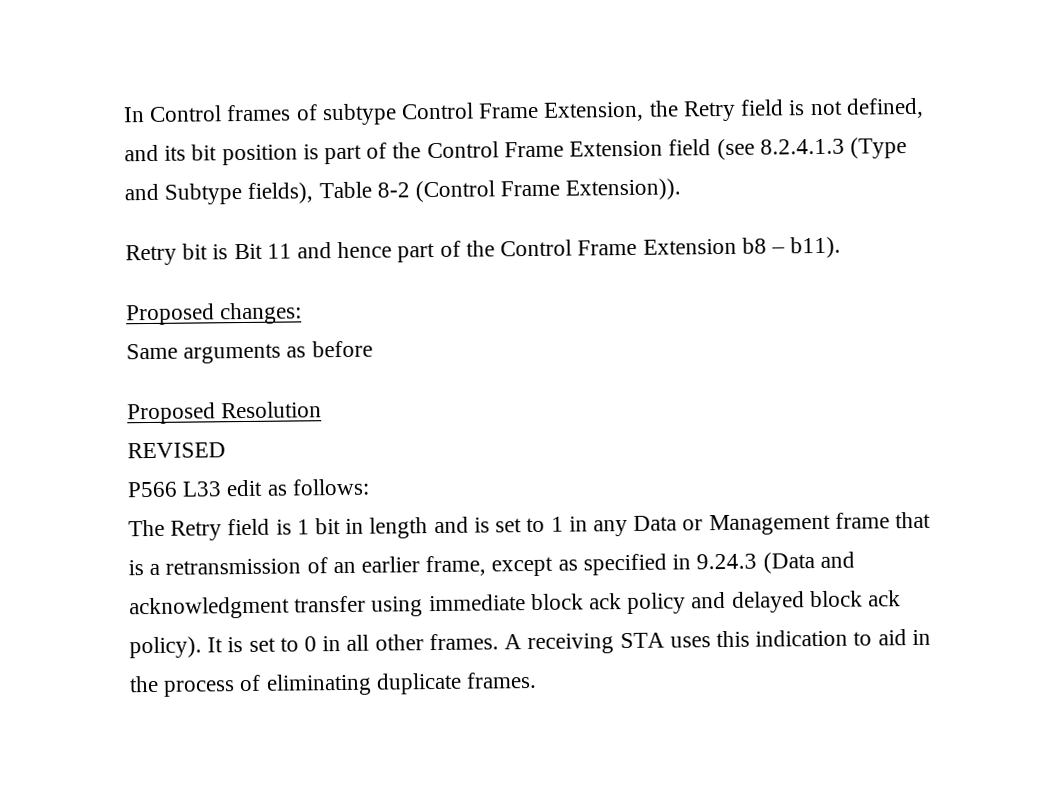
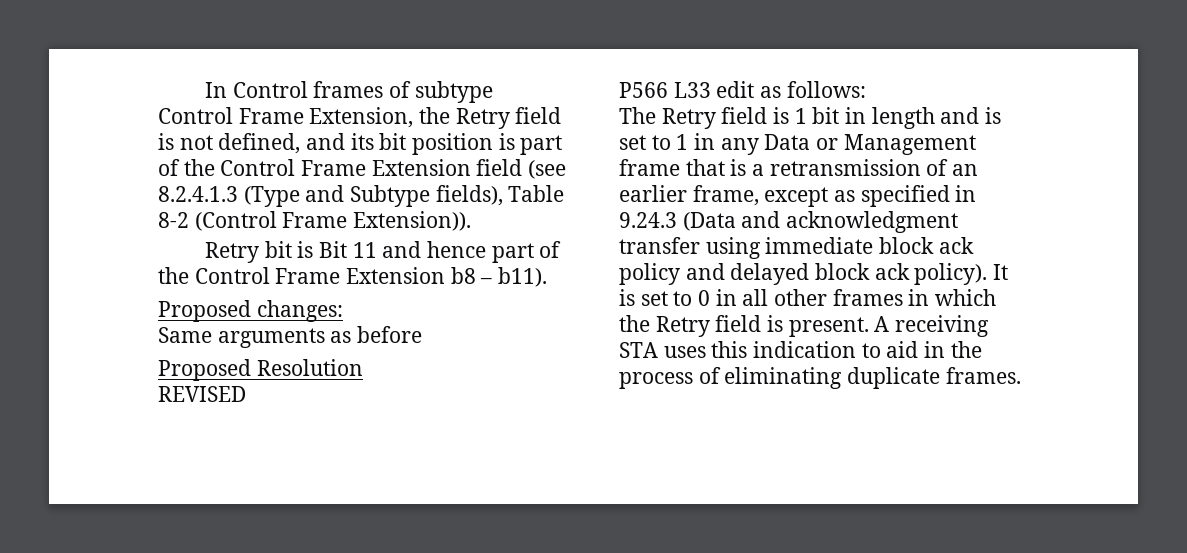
- It is set to 0 in all other frames.
+ It is set to 0 in all other frames in which the Retry field is present.

